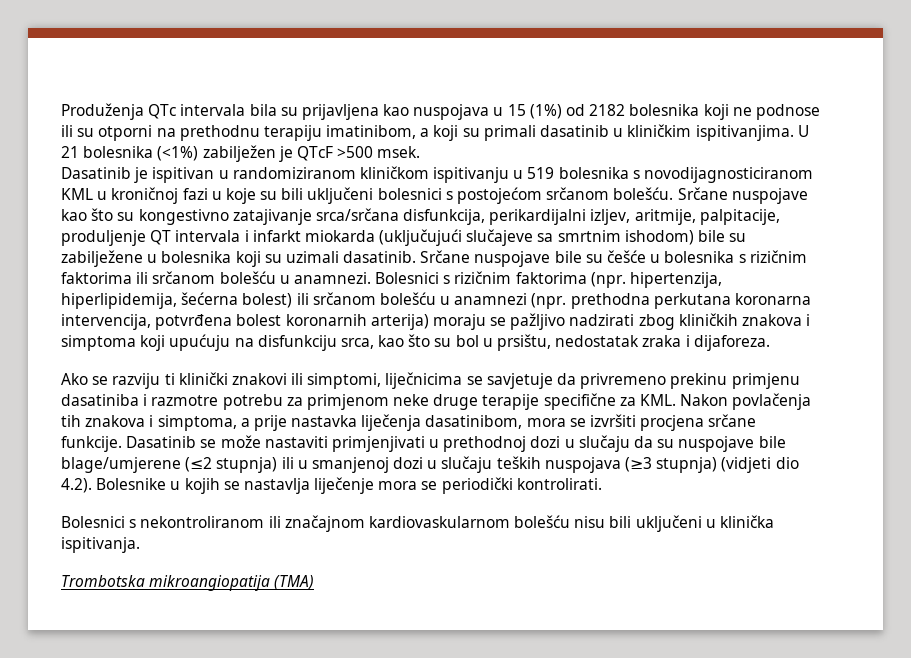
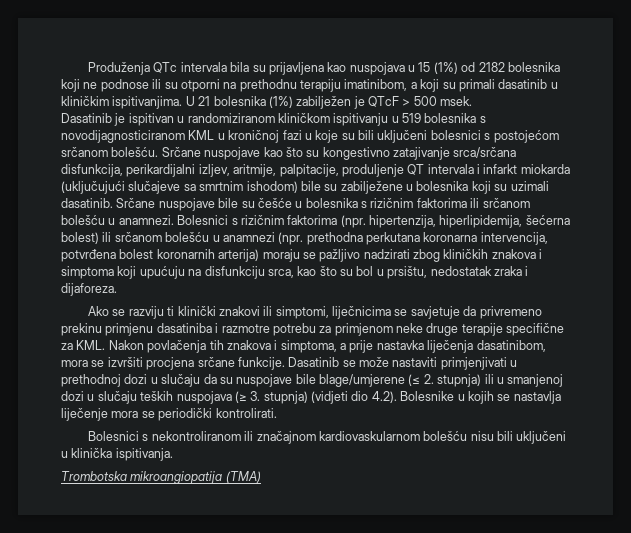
- U 21 bolesnika (<1%) zabilježen je QTcF >500 msek.
+ U 21 bolesnika (1%) zabilježen je QTcF > 500 msek.
- Dasatinib se može nastaviti primjenjivati u prethodnoj dozi u slučaju da su nuspojave bile blage/umjerene (≤2 stupnja) ili u smanjenoj dozi u slučaju teških nuspojava (≥3 stupnja) (vidjeti dio 4.2). Bolesnike u kojih se nastavlja liječenje mora se periodički kontrolirati.
+ Dasatinib se može nastaviti primjenjivati u prethodnoj dozi u slučaju da su nuspojave bile blage/umjerene (≤ 2. stupnja) ili u smanjenoj dozi u slučaju teških nuspojava (≥ 3. stupnja) (vidjeti dio 4.2). Bolesnike u kojih se nastavlja liječenje mora se periodički kontrolirati.

